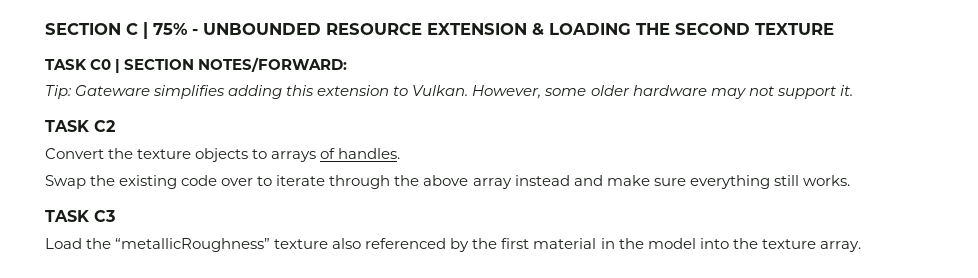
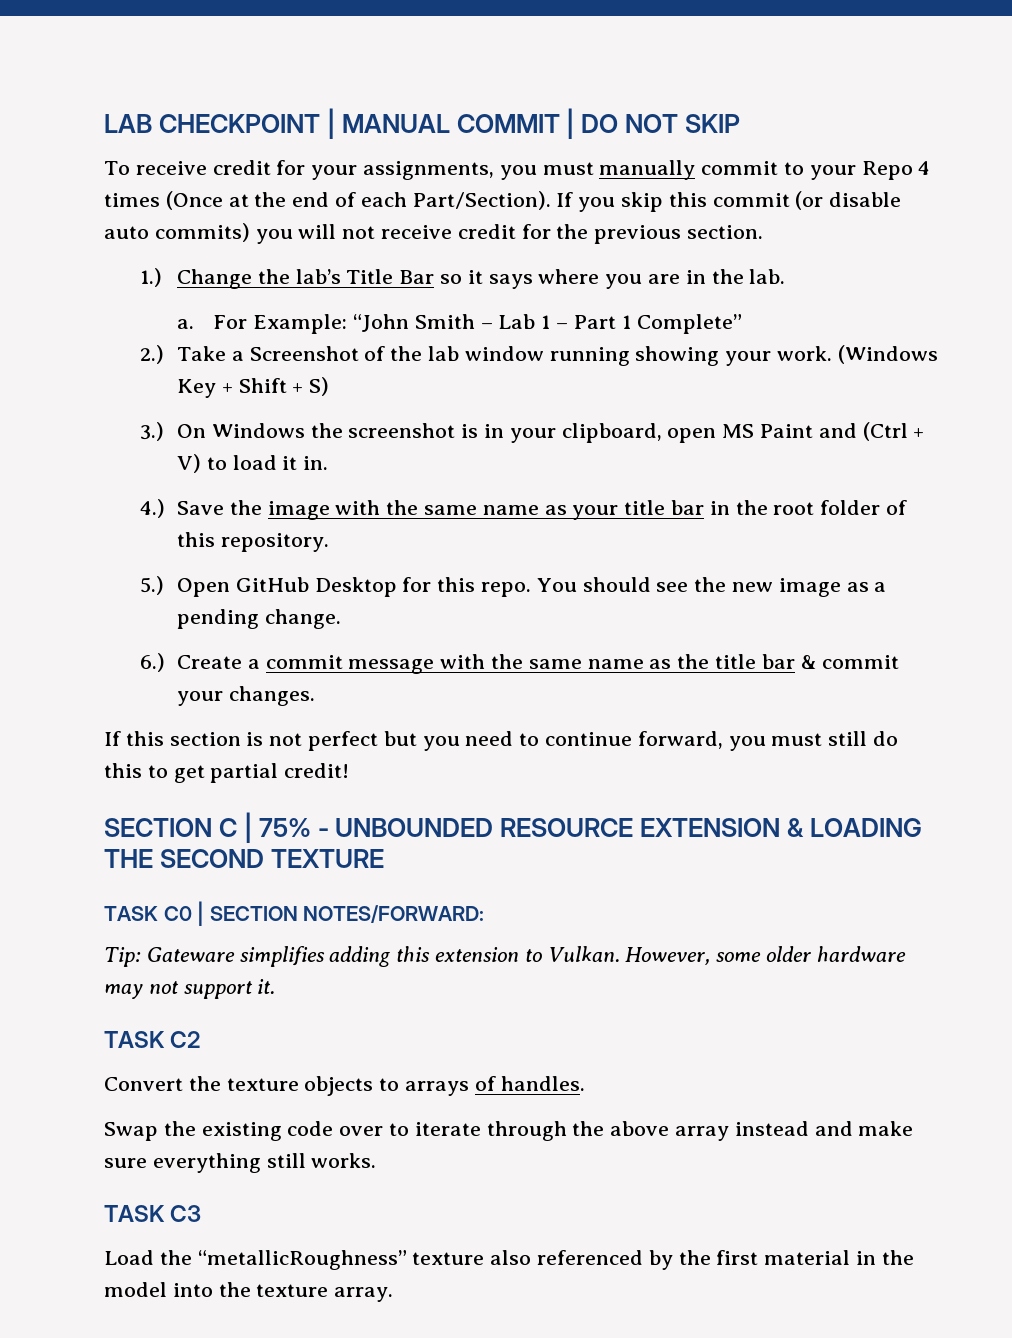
+ LAB CHECKPOINT | MANUAL COMMIT | DO NOT SKIP
+ To receive credit for your assignments, you must manually commit to your Repo 4 times (Once at the end of each Part/Section). If you skip this commit (or disable auto commits) you will not receive credit for the previous section.
+ 1.) Change the lab’s Title Bar so it says where you are in the lab.
+ a. For Example: “John Smith – Lab 1 – Part 1 Complete”
+ 2.) Take a Screenshot of the lab window running showing your work. (Windows Key + Shift + S)
+ 3.) On Windows the screenshot is in your clipboard, open MS Paint and (Ctrl + V) to load it in.
+ 4.) Save the image with the same name as your title bar in the root folder of this repository.
+ 5.) Open GitHub Desktop for this repo. You should see the new image as a pending change.
+ 6.) Create a commit message with the same name as the title bar & commit your changes.
+ If this section is not perfect but you need to continue forward, you must still do this to get partial credit!

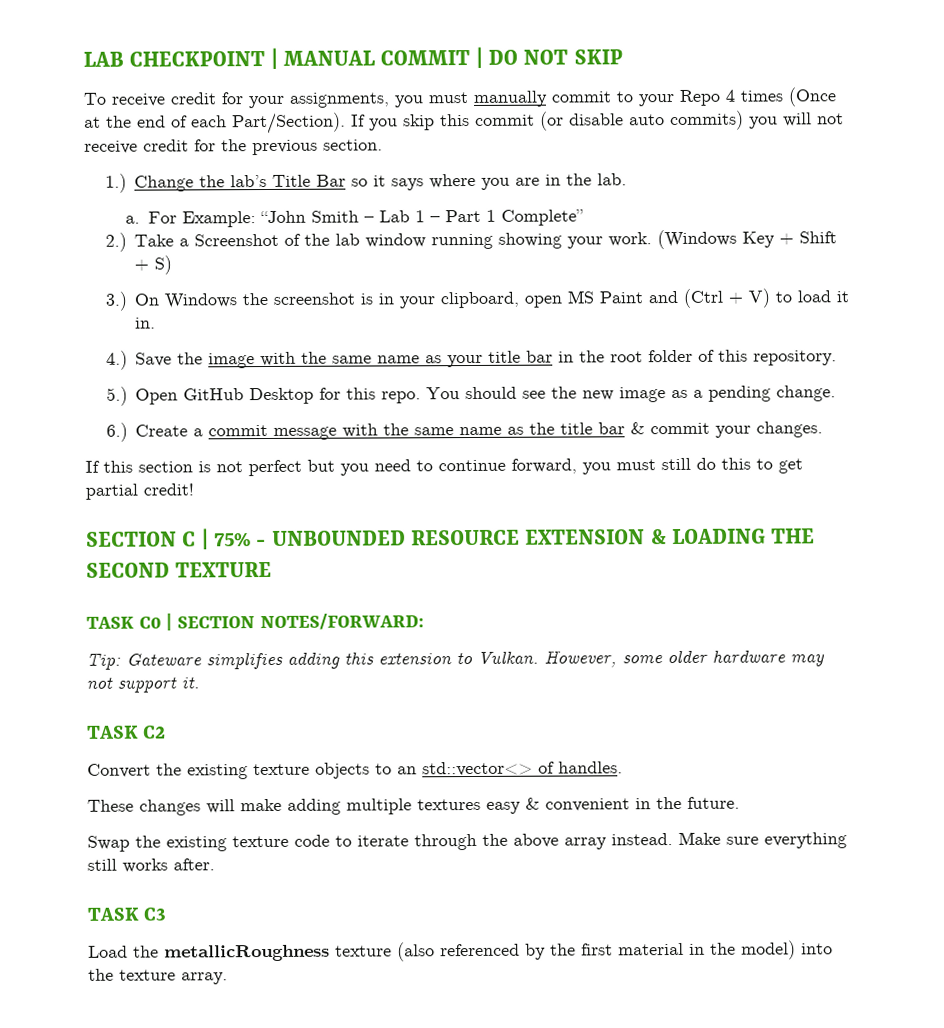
- Convert the texture objects to arrays of handles.
+ Convert the existing texture objects to an std::vector<> of handles.
+ These changes will make adding multiple textures easy & convenient in the future.
- Swap the existing code over to iterate through the above array instead and make sure everything still works.
+ Swap the existing texture code to iterate through the above array instead. Make sure everything still works after.
- Load the “metallicRoughness” texture also referenced by the first material in the model into the texture array.
+ Load the metallicRoughness texture (also referenced by the first material in the model) into the texture array.

